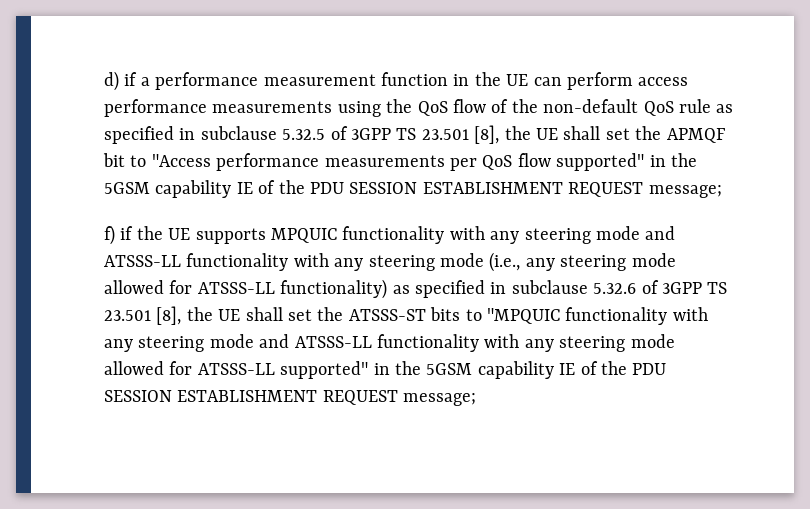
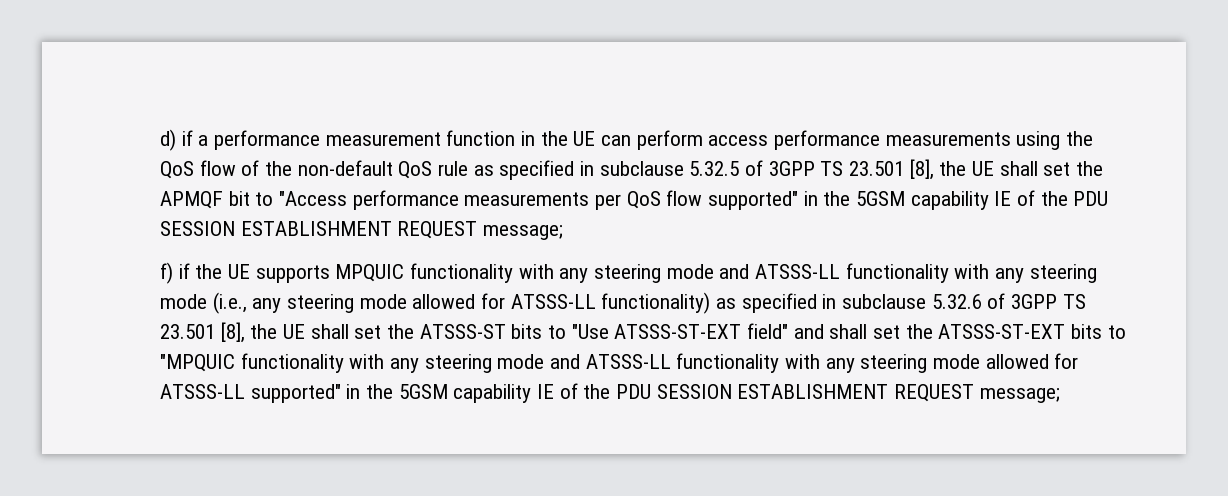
- f) if the UE supports MPQUIC functionality with any steering mode and ATSSS-LL functionality with any steering mode (i.e., any steering mode allowed for ATSSS-LL functionality) as specified in subclause 5.32.6 of 3GPP TS 23.501 [8], the UE shall set the ATSSS-ST bits to "MPQUIC functionality with any steering mode and ATSSS-LL functionality with any steering mode allowed for ATSSS-LL supported" in the 5GSM capability IE of the PDU SESSION ESTABLISHMENT REQUEST message;
+ f) if the UE supports MPQUIC functionality with any steering mode and ATSSS-LL functionality with any steering mode (i.e., any steering mode allowed for ATSSS-LL functionality) as specified in subclause 5.32.6 of 3GPP TS 23.501 [8], the UE shall set the ATSSS-ST bits to "Use ATSSS-ST-EXT field" and shall set the ATSSS-ST-EXT bits to "MPQUIC functionality with any steering mode and ATSSS-LL functionality with any steering mode allowed for ATSSS-LL supported" in the 5GSM capability IE of the PDU SESSION ESTABLISHMENT REQUEST message;

